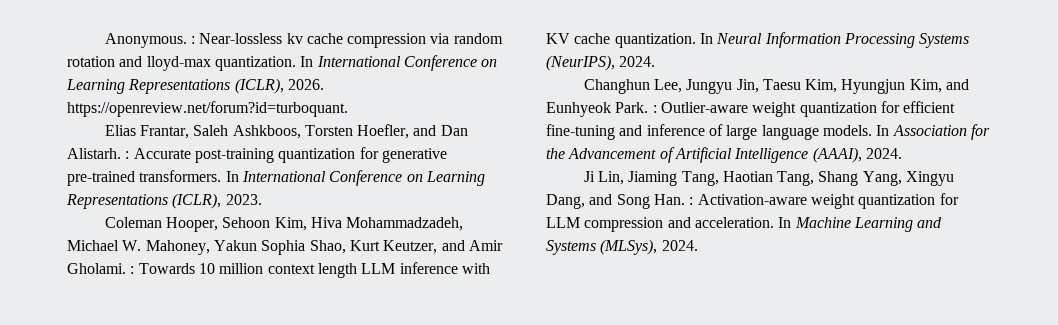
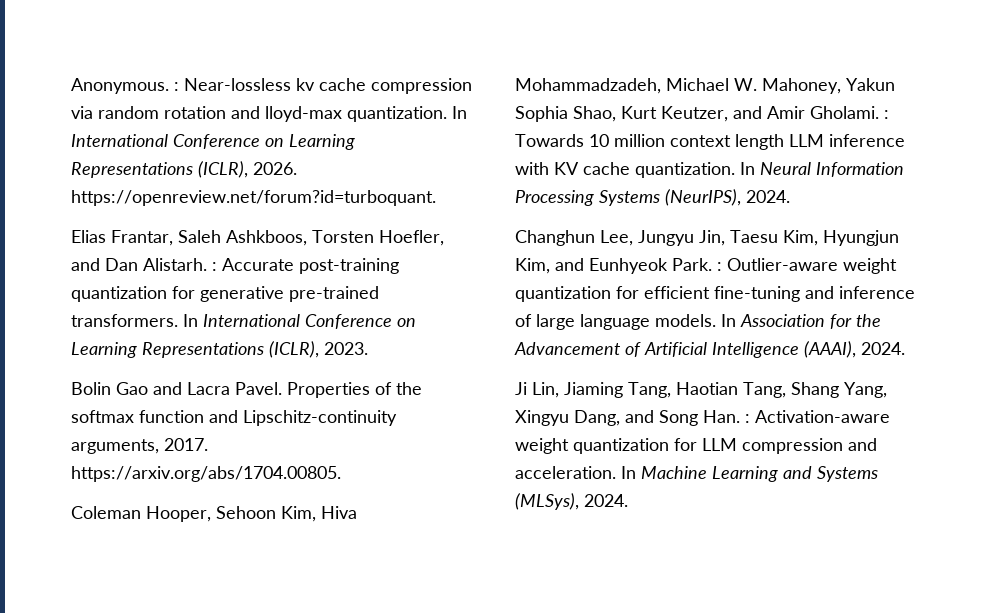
+ Bolin Gao and Lacra Pavel. Properties of the softmax function and Lipschitz-continuity arguments, 2017. https://arxiv.org/abs/1704.00805.

